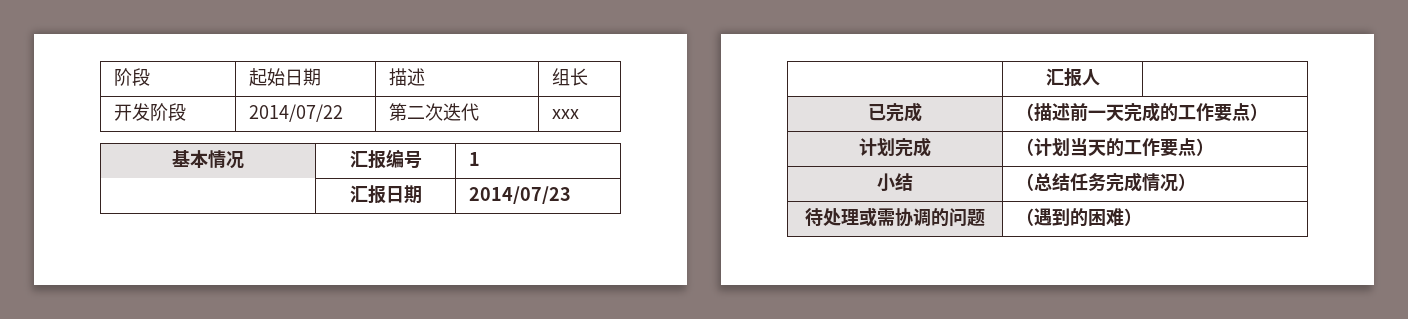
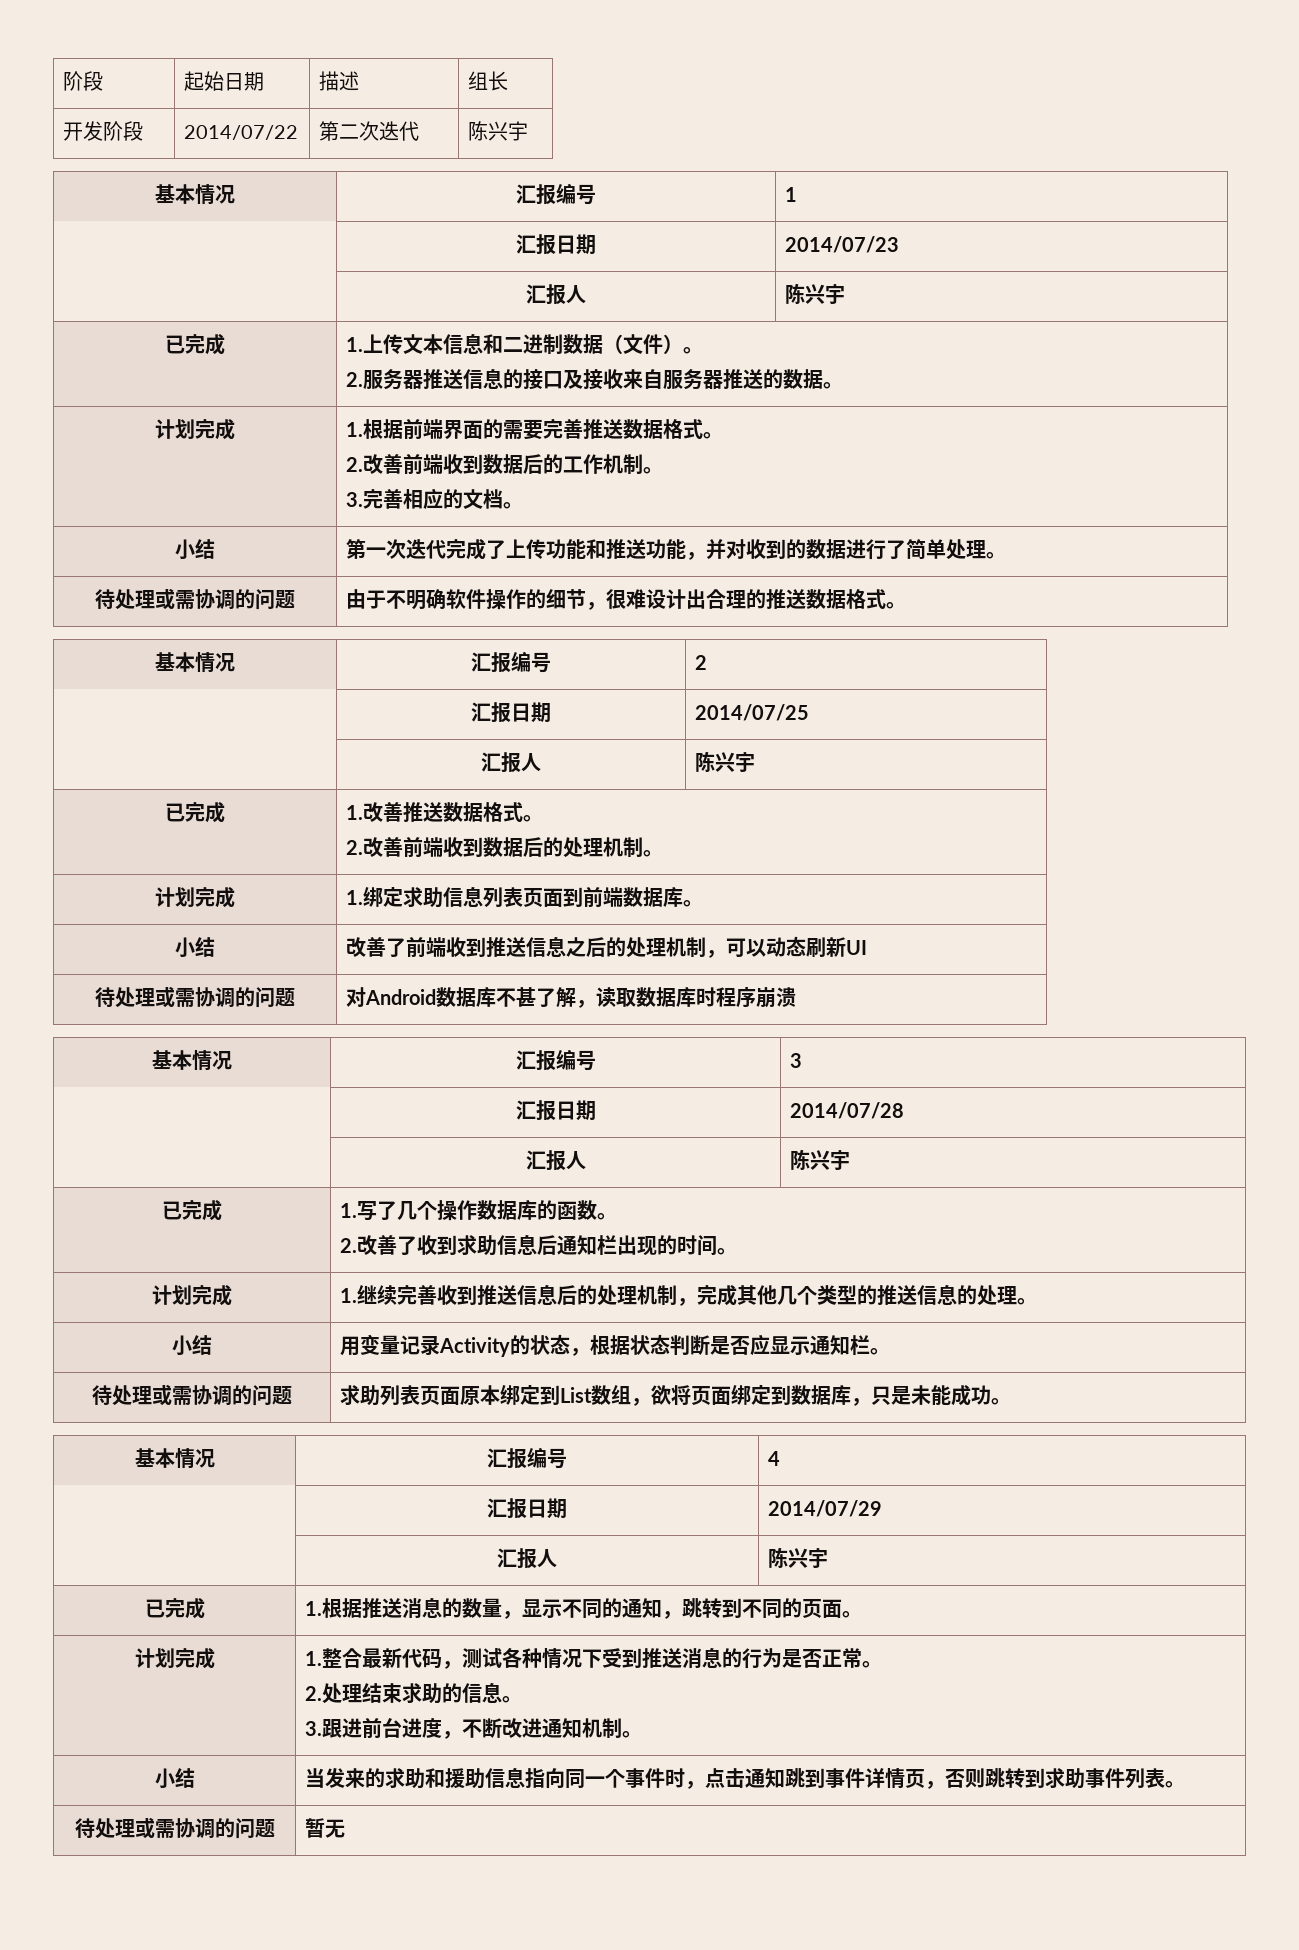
- 开发阶段 | 2014/07/22 | 第二次迭代 | xxx
+ 开发阶段 | 2014/07/22 | 第二次迭代 | 陈兴宇
  | 汇报日期 | 2014/07/23
- | 汇报人 |
- 已完成 | （描述前一天完成的工作要点）
- 计划完成 | （计划当天的工作要点）
- 小结 | （总结任务完成情况）
- 待处理或需协调的问题 | （遇到的困难）
+ | 汇报人 | 陈兴宇
+ 已完成 | 1.上传文本信息和二进制数据（文件）。
+ 2.服务器推送信息的接口及接收来自服务器推送的数据。
+ 计划完成 | 1.根据前端界面的需要完善推送数据格式。
+ 2.改善前端收到数据后的工作机制。
+ 3.完善相应的文档。
+ 小结 | 第一次迭代完成了上传功能和推送功能，并对收到的数据进行了简单处理。
+ 待处理或需协调的问题 | 由于不明确软件操作的细节，很难设计出合理的推送数据格式。
+ 基本情况 | 汇报编号 | 2
+ | 汇报日期 | 2014/07/25
+ | 汇报人 | 陈兴宇
+ 已完成 | 1.改善推送数据格式。
+ 2.改善前端收到数据后的处理机制。
+ 计划完成 | 1.绑定求助信息列表页面到前端数据库。
+ 小结 | 改善了前端收到推送信息之后的处理机制，可以动态刷新UI
+ 待处理或需协调的问题 | 对Android数据库不甚了解，读取数据库时程序崩溃
+ 基本情况 | 汇报编号 | 3
+ | 汇报日期 | 2014/07/28
+ | 汇报人 | 陈兴宇
+ 已完成 | 1.写了几个操作数据库的函数。
+ 2.改善了收到求助信息后通知栏出现的时间。
+ 计划完成 | 1.继续完善收到推送信息后的处理机制，完成其他几个类型的推送信息的处理。
+ 小结 | 用变量记录Activity的状态，根据状态判断是否应显示通知栏。
+ 待处理或需协调的问题 | 求助列表页面原本绑定到List数组，欲将页面绑定到数据库，只是未能成功。
+ 基本情况 | 汇报编号 | 4
+ | 汇报日期 | 2014/07/29
+ | 汇报人 | 陈兴宇
+ 已完成 | 1.根据推送消息的数量，显示不同的通知，跳转到不同的页面。
+ 计划完成 | 1.整合最新代码，测试各种情况下受到推送消息的行为是否正常。
+ 2.处理结束求助的信息。
+ 3.跟进前台进度，不断改进通知机制。
+ 小结 | 当发来的求助和援助信息指向同一个事件时，点击通知跳到事件详情页，否则跳转到求助事件列表。
+ 待处理或需协调的问题 | 暂无

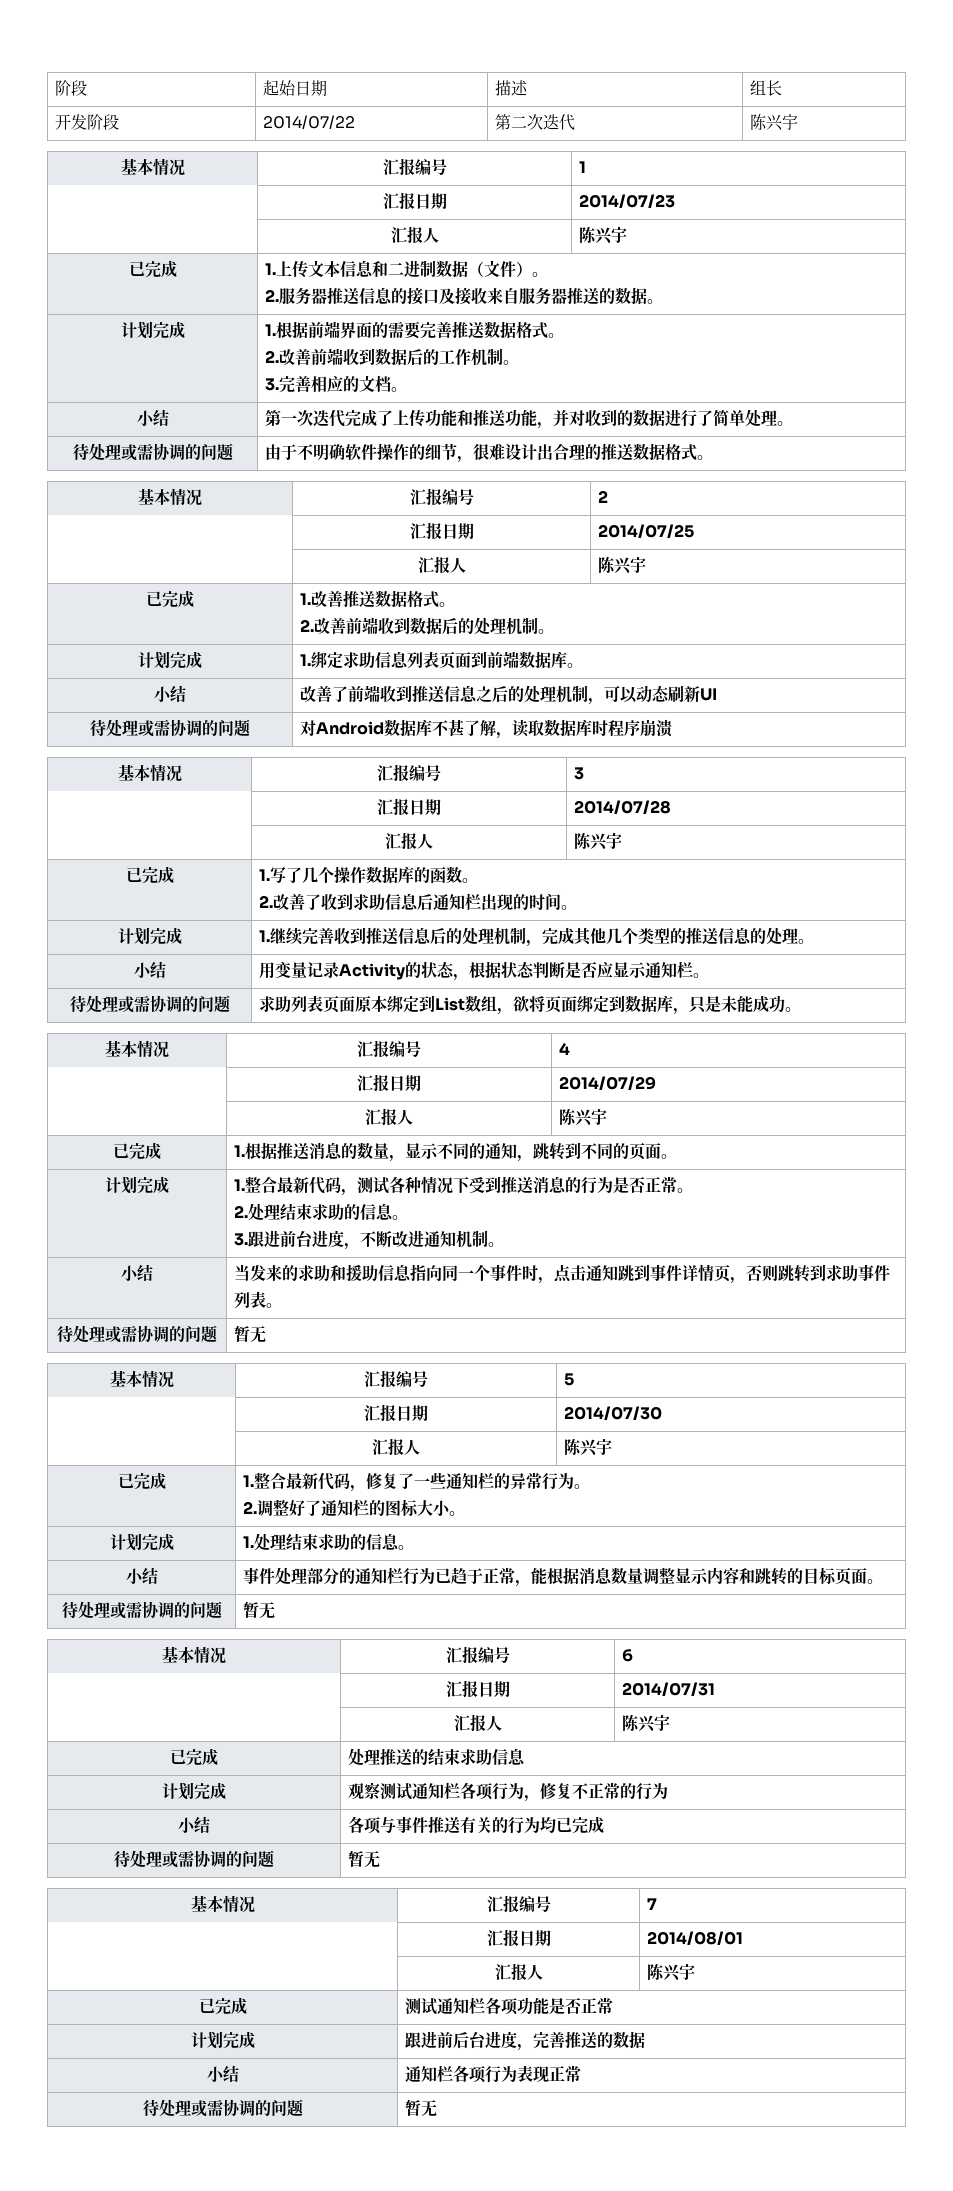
+ 基本情况 | 汇报编号 | 5
+ | 汇报日期 | 2014/07/30
+ | 汇报人 | 陈兴宇
+ 已完成 | 1.整合最新代码，修复了一些通知栏的异常行为。
+ 2.调整好了通知栏的图标大小。
+ 计划完成 | 1.处理结束求助的信息。
+ 小结 | 事件处理部分的通知栏行为已趋于正常，能根据消息数量调整显示内容和跳转的目标页面。
+ 待处理或需协调的问题 | 暂无
+ 基本情况 | 汇报编号 | 6
+ | 汇报日期 | 2014/07/31
+ | 汇报人 | 陈兴宇
+ 已完成 | 处理推送的结束求助信息
+ 计划完成 | 观察测试通知栏各项行为，修复不正常的行为
+ 小结 | 各项与事件推送有关的行为均已完成
+ 待处理或需协调的问题 | 暂无
+ 基本情况 | 汇报编号 | 7
+ | 汇报日期 | 2014/08/01
+ | 汇报人 | 陈兴宇
+ 已完成 | 测试通知栏各项功能是否正常
+ 计划完成 | 跟进前后台进度，完善推送的数据
+ 小结 | 通知栏各项行为表现正常
+ 待处理或需协调的问题 | 暂无

